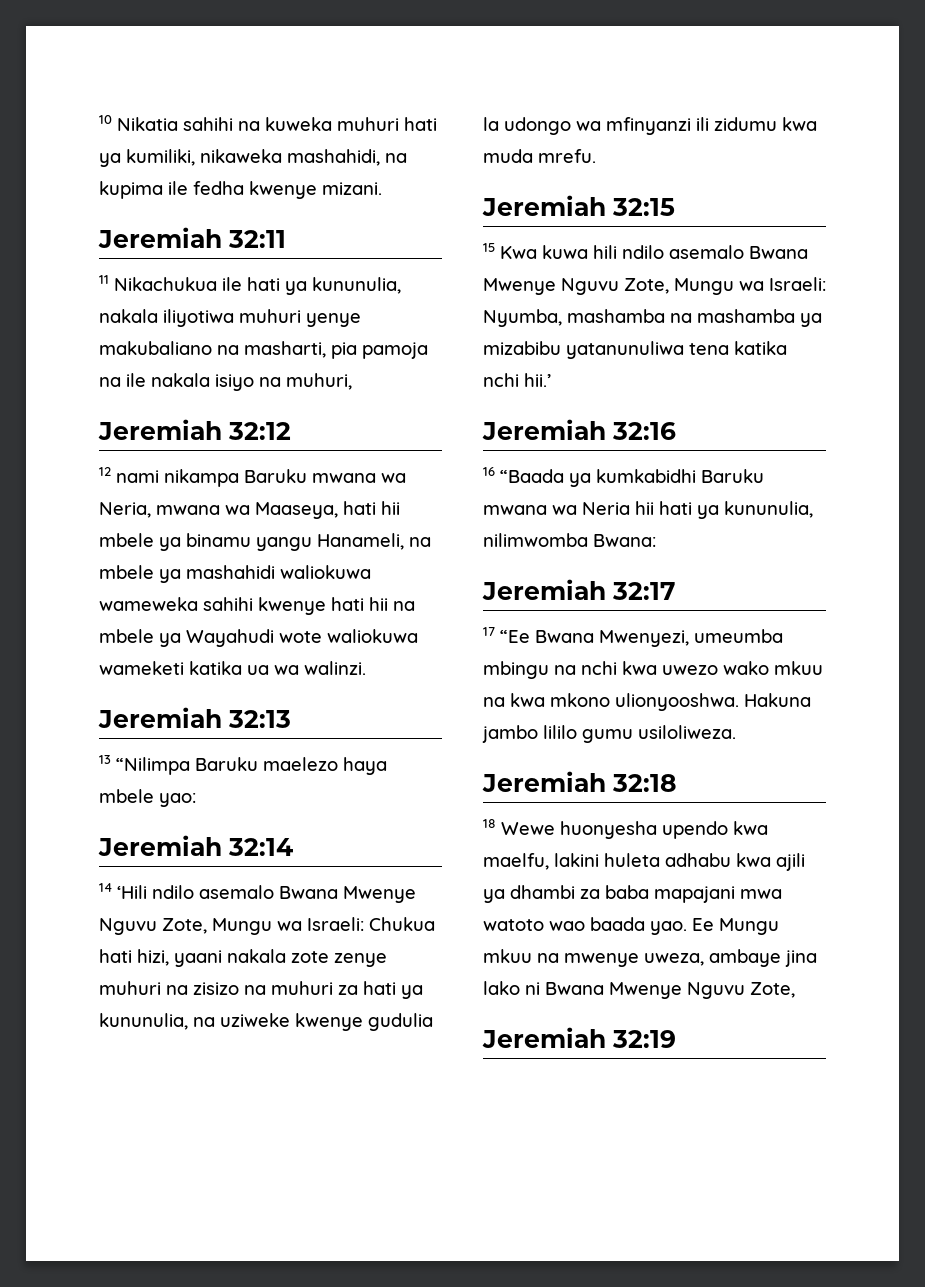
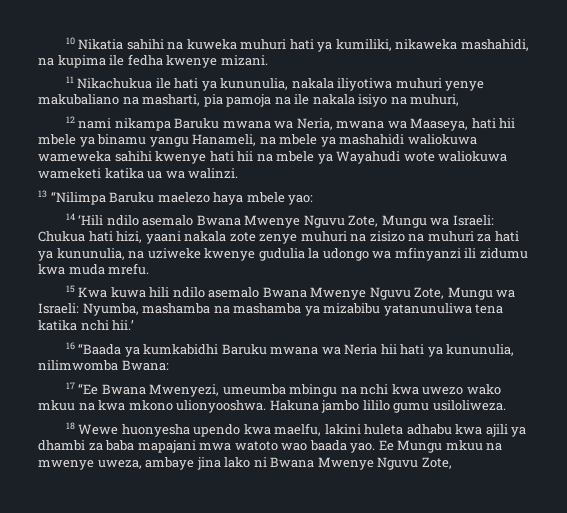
- Jeremiah 32:11
- Jeremiah 32:12
- Jeremiah 32:13
- Jeremiah 32:14
- Jeremiah 32:15
- Jeremiah 32:16
- Jeremiah 32:17
- Jeremiah 32:18
- Jeremiah 32:19

